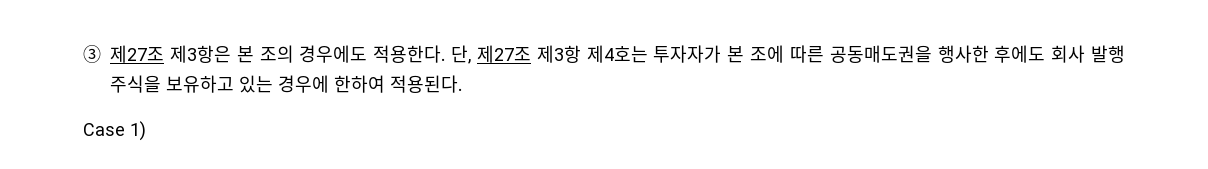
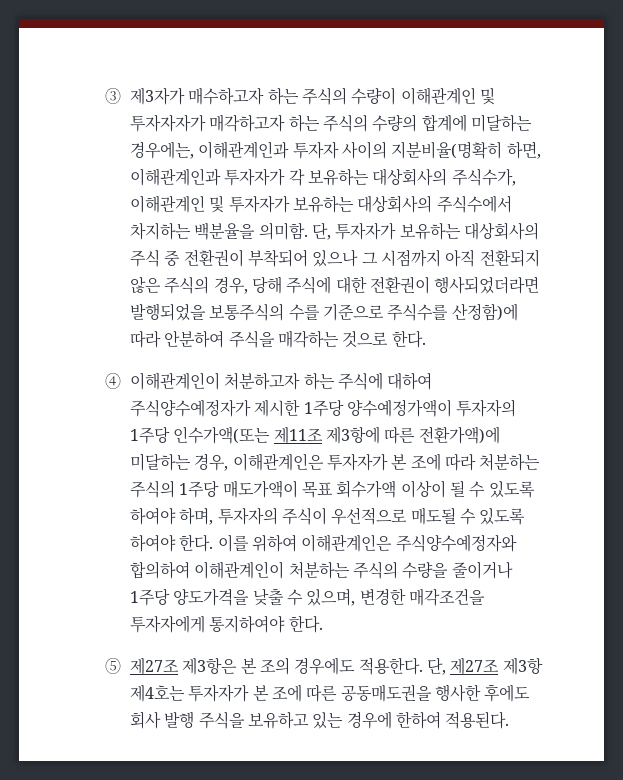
- ③ 제27조 제3항은 본 조의 경우에도 적용한다.
+ ③ 제3자가 매수하고자 하는 주식의 수량이 이해관계인 및 투자자자가 매각하고자 하는 주식의 수량의 합계에 미달하는 경우에는, 이해관계인과 투자자 사이의 지분비율(명확히 하면, 이해관계인과 투자자가 각 보유하는 대상회사의 주식수가, 이해관계인 및 투자자가 보유하는 대상회사의 주식수에서 차지하는 백분율을 의미함. 단, 투자자가 보유하는 대상회사의 주식 중 전환권이 부착되어 있으나 그 시점까지 아직 전환되지 않은 주식의 경우, 당해 주식에 대한 전환권이 행사되었더라면 발행되었을 보통주식의 수를 기준으로 주식수를 산정함)에 따라 안분하여 주식을 매각하는 것으로 한다.
+ ④ 이해관계인이 처분하고자 하는 주식에 대하여 주식양수예정자가 제시한 1주당 양수예정가액이 투자자의 1주당 인수가액(또는 제11조 제3항에 따른 전환가액)에 미달하는 경우, 이해관계인은 투자자가 본 조에 따라 처분하는 주식의 1주당 매도가액이 목표 회수가액 이상이 될 수 있도록 하여야 하며, 투자자의 주식이 우선적으로 매도될 수 있도록 하여야 한다. 이를 위하여 이해관계인은 주식양수예정자와 합의하여 이해관계인이 처분하는 주식의 수량을 줄이거나 1주당 양도가격을 낮출 수 있으며, 변경한 매각조건을 투자자에게 통지하여야 한다.
+ ⑤ 제27조 제3항은 본 조의 경우에도 적용한다.
- Case 1)

